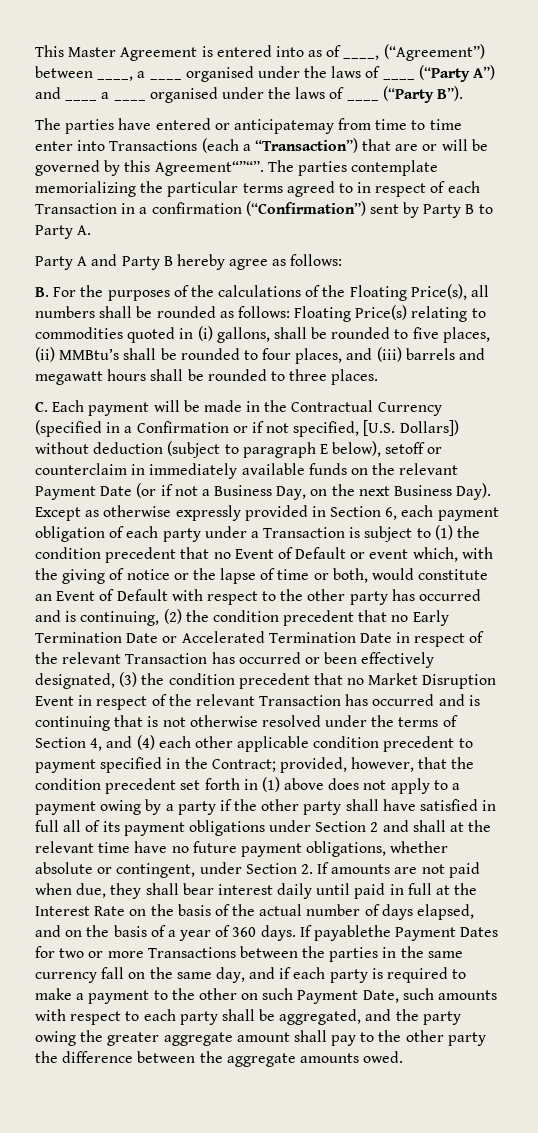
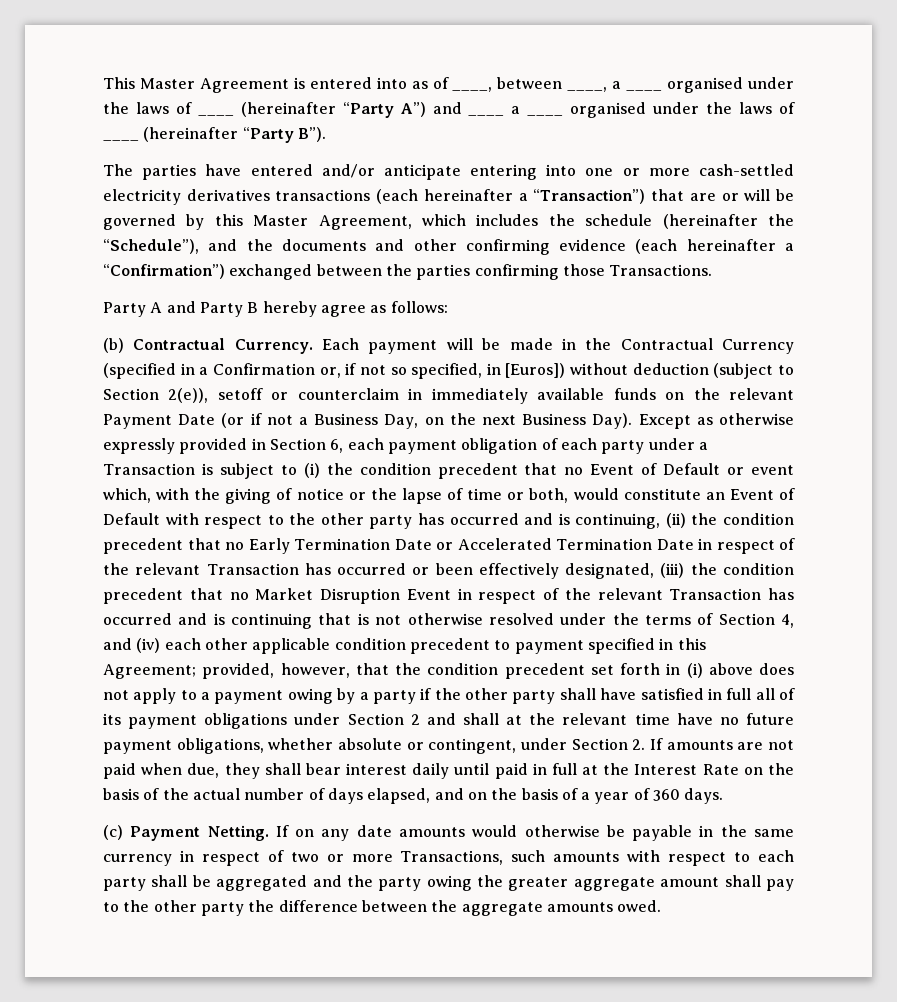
- This Master Agreement is entered into as of ____, (“Agreement”) between ____, a ____ organised under the laws of ____ (“Party A”) and ____ a ____ organised under the laws of ____ (“Party B”).
+ This Master Agreement is entered into as of ____, between ____, a ____ organised under the laws of ____ (hereinafter “Party A”) and ____ a ____ organised under the laws of ____ (hereinafter “Party B”).
- The parties have entered or anticipatemay from time to time enter into Transactions (each a “Transaction”) that are or will be governed by this Agreement“”“”. The parties contemplate memorializing the particular terms agreed to in respect of each Transaction in a confirmation (“Confirmation”) sent by Party B to Party A.
+ The parties have entered and/or anticipate entering into one or more cash-settled electricity derivatives transactions (each hereinafter a “Transaction”) that are or will be governed by this Master Agreement, which includes the schedule (hereinafter the “Schedule”), and the documents and other confirming evidence (each hereinafter a “Confirmation”) exchanged between the parties confirming those Transactions.
- B. For the purposes of the calculations of the Floating Price(s), all numbers shall be rounded as follows: Floating Price(s) relating to commodities quoted in (i) gallons, shall be rounded to five places, (ii) MMBtu’s shall be rounded to four places, and (iii) barrels and megawatt hours shall be rounded to three places.
- C. Each payment will be made in the Contractual Currency (specified in a Confirmation or if not specified, [U.S. Dollars]) without deduction (subject to paragraph E below), setoff or counterclaim in immediately available funds on the relevant Payment Date (or if not a Business Day, on the next Business Day).
+ (b) Contractual Currency. Each payment will be made in the Contractual Currency (specified in a Confirmation or, if not so specified, in [Euros]) without deduction (subject to Section 2(e)), setoff or counterclaim in immediately available funds on the relevant Payment Date (or if not a Business Day, on the next Business Day).
- Except as otherwise expressly provided in Section 6, each payment obligation of each party under a Transaction is subject to (1) the condition precedent that no Event of Default or event which, with the giving of notice or the lapse of time or both, would constitute an Event of Default with respect to the other party has occurred and is continuing, (2) the condition precedent that no Early Termination Date or Accelerated Termination Date in respect of the relevant Transaction has occurred or been effectively designated, (3) the condition precedent that no Market Disruption Event in respect of the relevant Transaction has occurred and is continuing that is not otherwise resolved under the terms of Section 4, and (4) each other applicable condition precedent to payment specified in the Contract;
+ Except as otherwise expressly provided in Section 6, each payment obligation of each party under a Transaction is subject to (i) the condition precedent that no Event of Default or event which, with the giving of notice or the lapse of time or both, would constitute an Event of Default with respect to the other party has occurred and is continuing, (ii) the condition precedent that no Early Termination Date or Accelerated Termination Date in respect of the relevant Transaction has occurred or been effectively designated, (iii) the condition precedent that no Market Disruption Event in respect of the relevant Transaction has occurred and is continuing that is not otherwise resolved under the terms of Section 4, and (iv) each other applicable condition precedent to payment specified in this Agreement;
- provided, however, that the condition precedent set forth in (1) above does not apply to a payment owing by a party if the other party shall have satisfied in full all of its payment obligations under Section 2 and shall at the relevant time have no future payment obligations, whether absolute or contingent, under Section 2. If amounts are not paid when due, they shall bear interest daily until paid in full at the Interest Rate on the basis of the actual number of days elapsed, and on the basis of a year of 360 days. If payablethe Payment Dates for two or more Transactions between the parties in the same currency fall on the same day, and if each party is required to make a payment to the other on such Payment Date, such amounts with respect to each party shall be aggregated, and the party owing the greater aggregate amount shall pay to the other party the difference between the aggregate amounts owed.
+ provided, however, that the condition precedent set forth in (i) above does not apply to a payment owing by a party if the other party shall have satisfied in full all of its payment obligations under Section 2 and shall at the relevant time have no future payment obligations, whether absolute or contingent, under Section 2. If amounts are not paid when due, they shall bear interest daily until paid in full at the Interest Rate on the basis of the actual number of days elapsed, and on the basis of a year of 360 days.
+ (c) Payment Netting. If on any date amounts would otherwise be payable in the same currency in respect of two or more Transactions, such amounts with respect to each party shall be aggregated and the party owing the greater aggregate amount shall pay to the other party the difference between the aggregate amounts owed.

